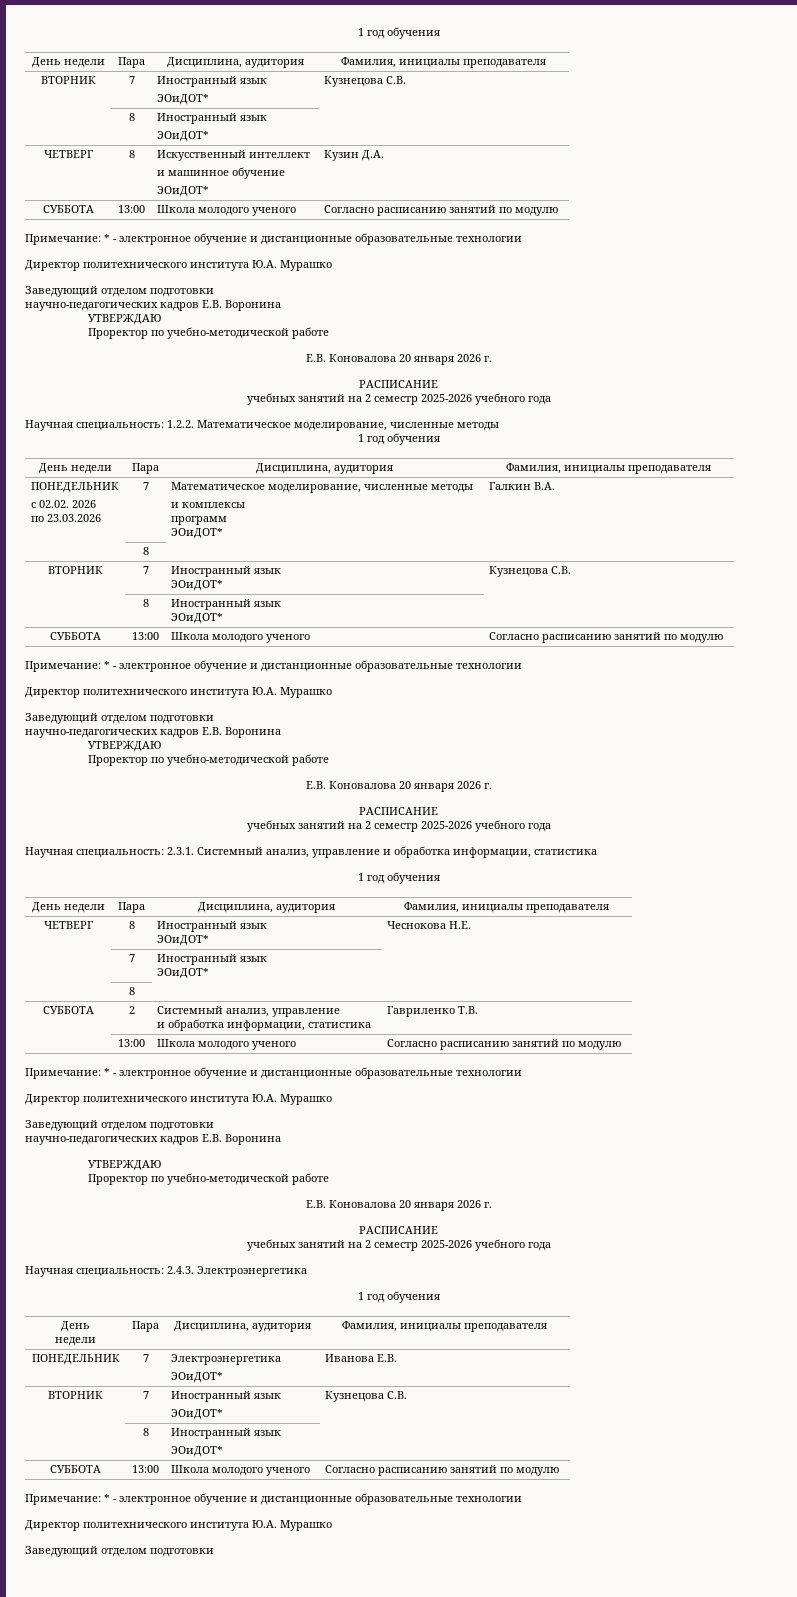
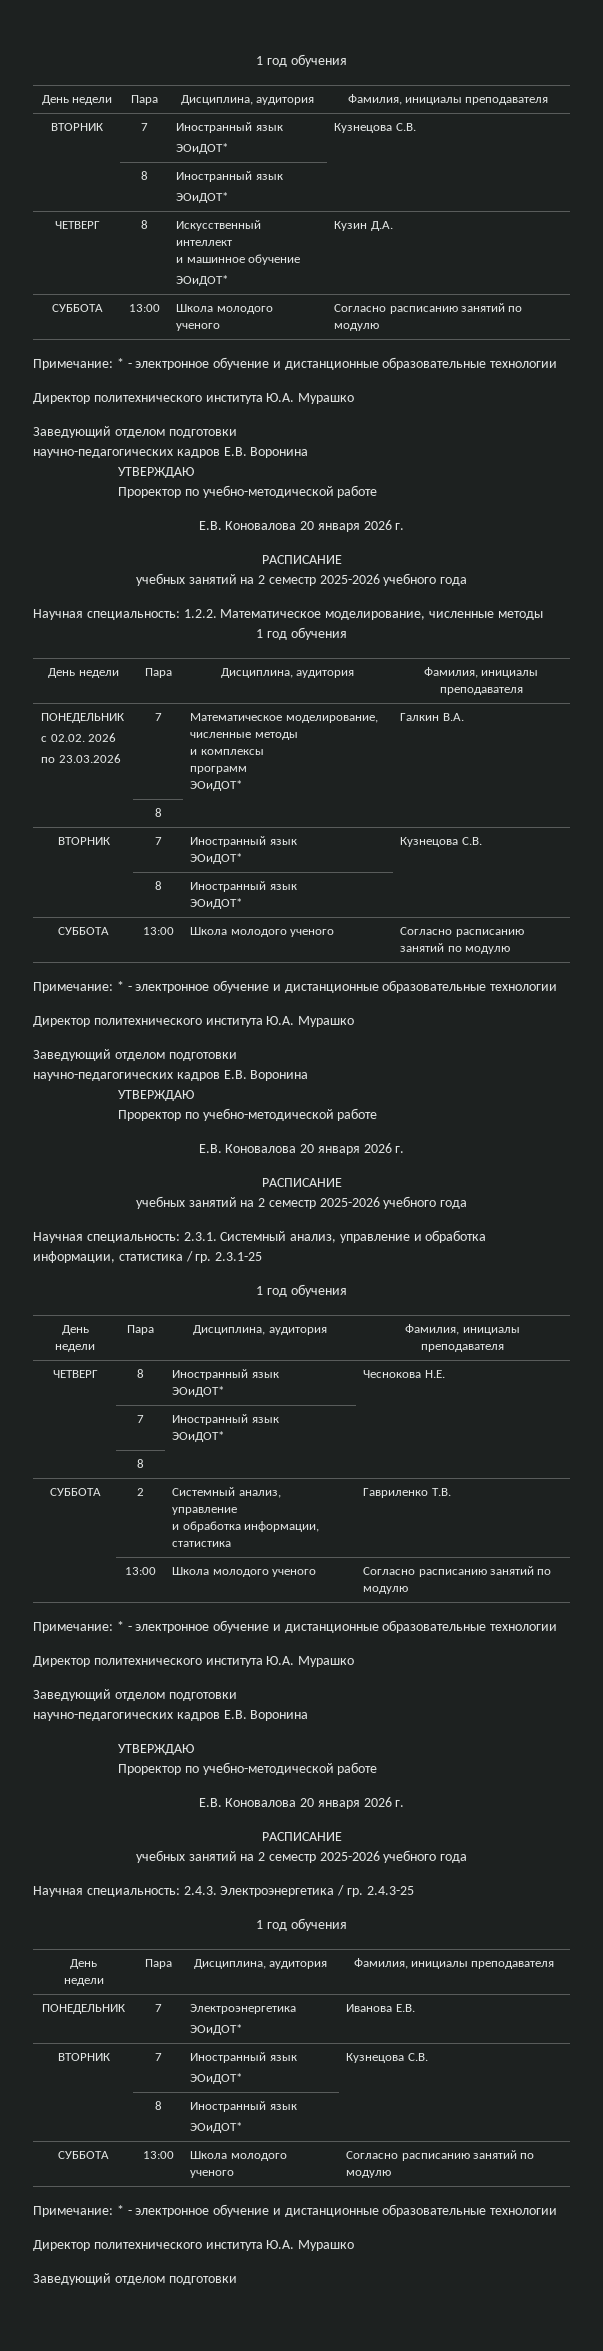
- Научная специальность: 2.3.1. Системный анализ, управление и обработка информации, статистика
+ Научная специальность: 2.3.1. Системный анализ, управление и обработка информации, статистика / гр. 2.3.1-25
- Научная специальность: 2.4.3. Электроэнергетика
+ Научная специальность: 2.4.3. Электроэнергетика / гр. 2.4.3-25

